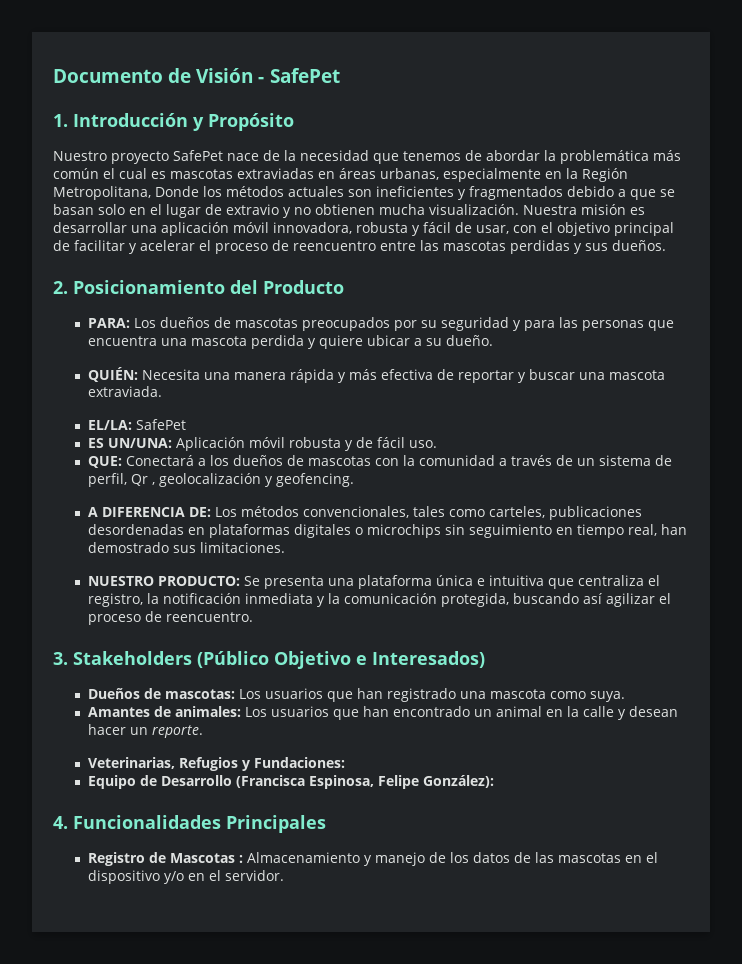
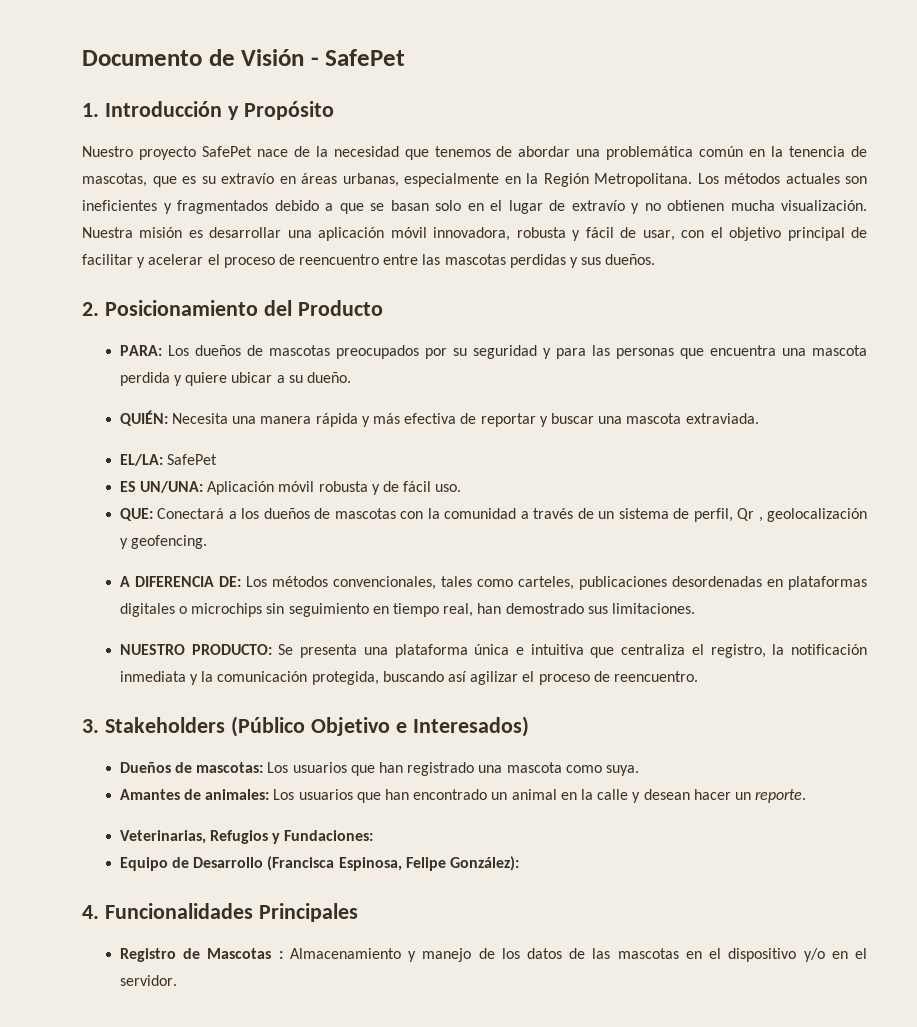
- Nuestro proyecto SafePet nace de la necesidad que tenemos de abordar la problemática más común el cual es mascotas extraviadas en áreas urbanas, especialmente en la Región Metropolitana, Donde los métodos actuales son ineficientes y fragmentados debido a que se basan solo en el lugar de extravio y no obtienen mucha visualización.
+ Nuestro proyecto SafePet nace de la necesidad que tenemos de abordar una problemática común en la tenencia de mascotas, que es su extravío en áreas urbanas, especialmente en la Región Metropolitana. Los métodos actuales son ineficientes y fragmentados debido a que se basan solo en el lugar de extravío y no obtienen mucha visualización.

